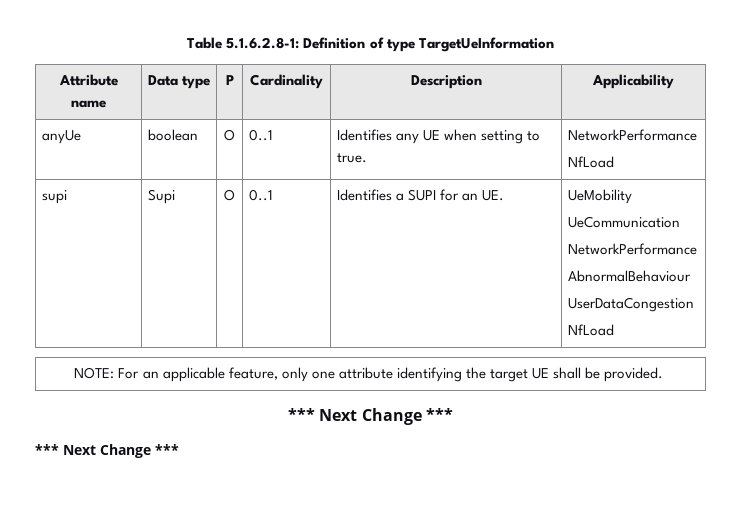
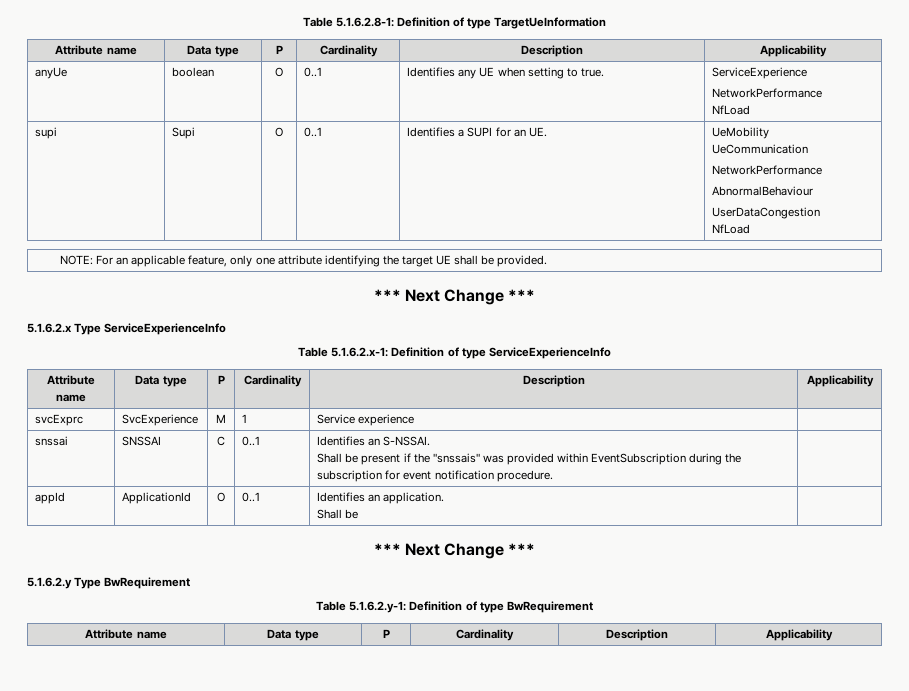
- anyUe | boolean | O | 0..1 | Identifies any UE when setting to true. | NetworkPerformance
+ anyUe | boolean | O | 0..1 | Identifies any UE when setting to true. | ServiceExperience
+ NetworkPerformance
  NOTE: For an applicable feature, only one attribute identifying the target UE shall be provided.
  *** Next Change ***
+ 5.1.6.2.x Type ServiceExperienceInfo
+ Table 5.1.6.2.x-1: Definition of type ServiceExperienceInfo
+ Attribute name | Data type | P | Cardinality | Description | Applicability
+ svcExprc | SvcExperience | M | 1 | Service experience |
+ snssai | SNSSAI | C | 0..1 | Identifies an S-NSSAI.
+ Shall be present if the "snssais" was provided within EventSubscription during the subscription for event notification procedure. |
+ appId | ApplicationId | O | 0..1 | Identifies an application.
+ Shall be |
  *** Next Change ***
+ 5.1.6.2.y Type BwRequirement
+ Table 5.1.6.2.y-1: Definition of type BwRequirement
+ Attribute name | Data type | P | Cardinality | Description | Applicability

